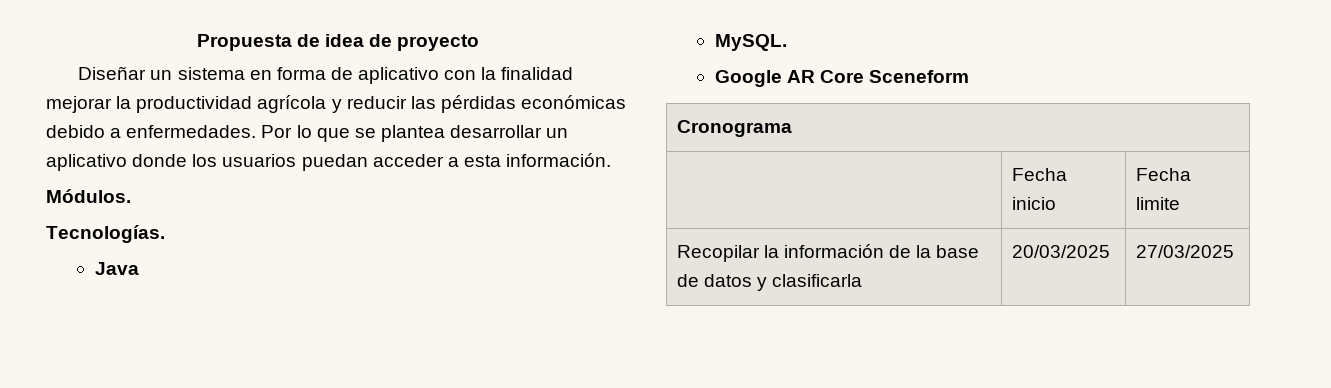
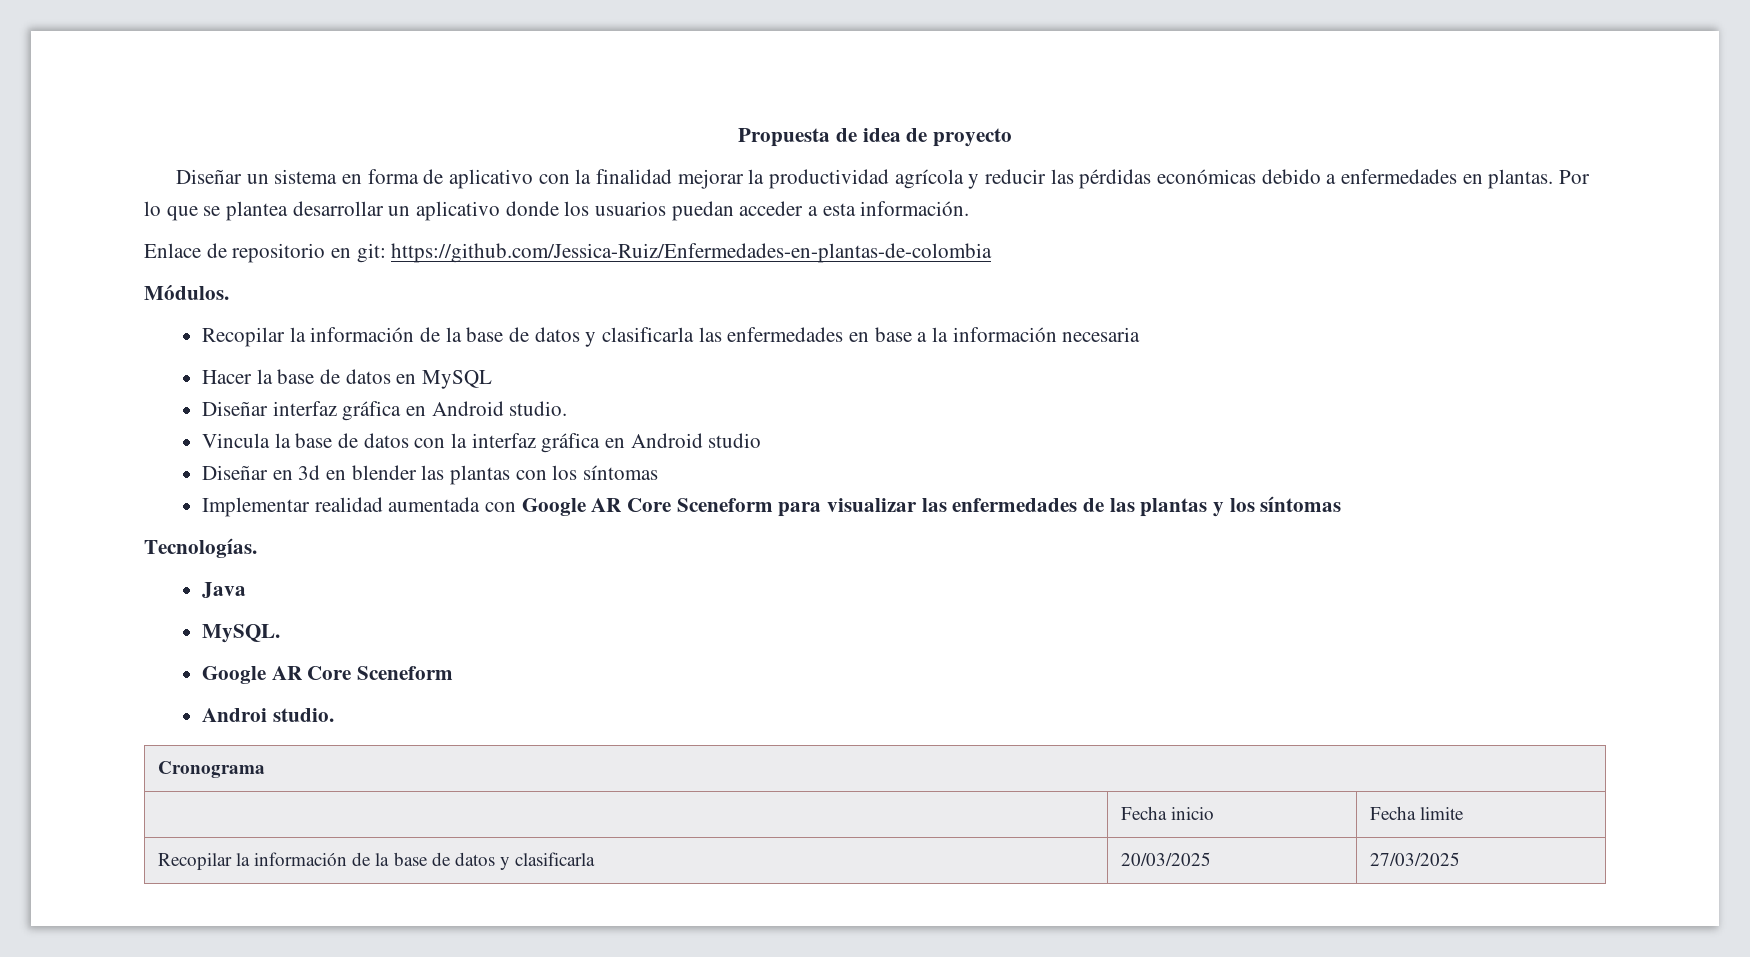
- Diseñar un sistema en forma de aplicativo con la finalidad mejorar la productividad agrícola y reducir las pérdidas económicas debido a enfermedades.
+ Diseñar un sistema en forma de aplicativo con la finalidad mejorar la productividad agrícola y reducir las pérdidas económicas debido a enfermedades en plantas.
+ Enlace de repositorio en git: https://github.com/Jessica-Ruiz/Enfermedades-en-plantas-de-colombia
  Módulos.
+ Recopilar la información de la base de datos y clasificarla las enfermedades en base a la información necesaria
+ Hacer la base de datos en MySQL
+ Diseñar interfaz gráfica en Android studio.
+ Vincula la base de datos con la interfaz gráfica en Android studio
+ Diseñar en 3d en blender las plantas con los síntomas
+ Implementar realidad aumentada con Google AR Core Sceneform para visualizar las enfermedades de las plantas y los síntomas
+ Androi studio.

